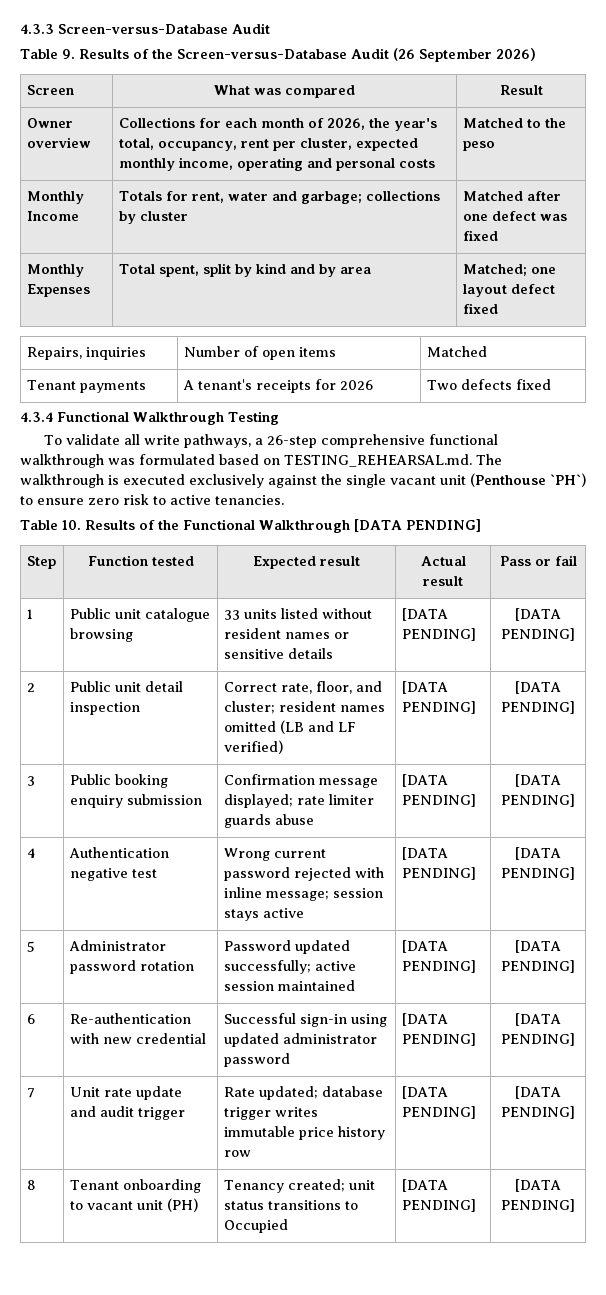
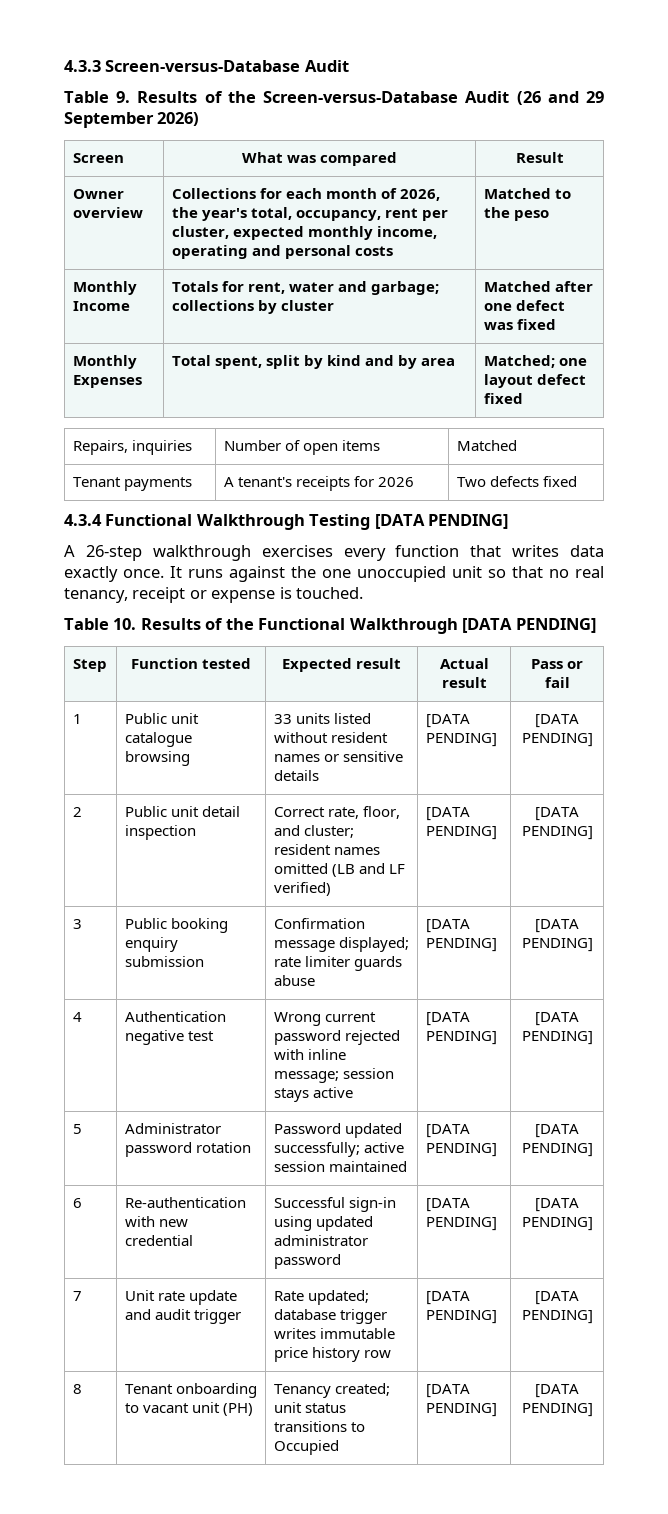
- Table 9. Results of the Screen-versus-Database Audit (26 September 2026)
+ Table 9. Results of the Screen-versus-Database Audit (26 and 29 September 2026)
- 4.3.4 Functional Walkthrough Testing
- To validate all write pathways, a 26-step comprehensive functional walkthrough was formulated based on TESTING_REHEARSAL.md. The walkthrough is executed exclusively against the single vacant unit (Penthouse `PH`) to ensure zero risk to active tenancies.
+ 4.3.4 Functional Walkthrough Testing [DATA PENDING]
+ A 26-step walkthrough exercises every function that writes data exactly once. It runs against the one unoccupied unit so that no real tenancy, receipt or expense is touched.

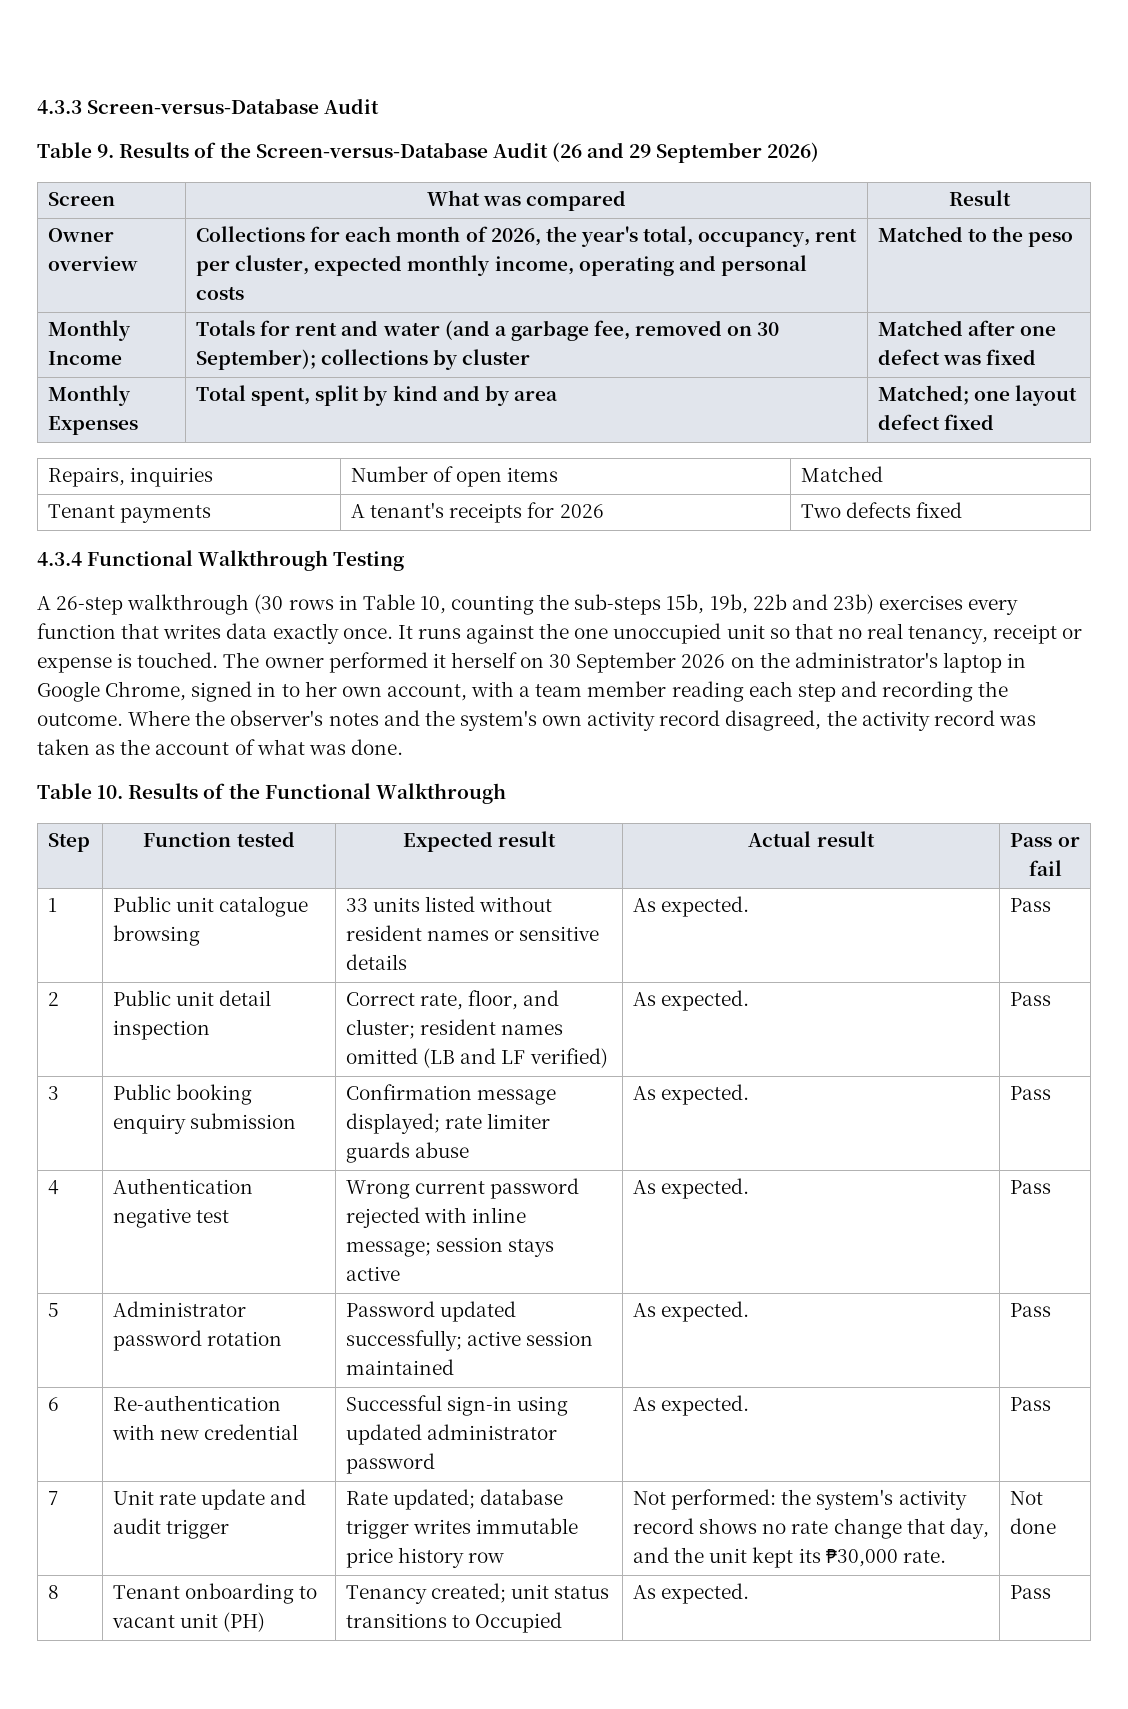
- Monthly Income | Totals for rent, water and garbage; collections by cluster | Matched after one defect was fixed
+ Monthly Income | Totals for rent and water (and a garbage fee, removed on 30 September); collections by cluster | Matched after one defect was fixed
- 4.3.4 Functional Walkthrough Testing [DATA PENDING]
+ 4.3.4 Functional Walkthrough Testing
- A 26-step walkthrough exercises every function that writes data exactly once.
+ A 26-step walkthrough (30 rows in Table 10, counting the sub-steps 15b, 19b, 22b and 23b) exercises every function that writes data exactly once.
+ The owner performed it herself on 30 September 2026 on the administrator's laptop in Google Chrome, signed in to her own account, with a team member reading each step and recording the outcome. Where the observer's notes and the system's own activity record disagreed, the activity record was taken as the account of what was done.
- Table 10. Results of the Functional Walkthrough [DATA PENDING]
+ Table 10. Results of the Functional Walkthrough
- 1 | Public unit catalogue browsing | 33 units listed without resident names or sensitive details | [DATA PENDING] | [DATA PENDING]
+ 1 | Public unit catalogue browsing | 33 units listed without resident names or sensitive details | As expected. | Pass
- 2 | Public unit detail inspection | Correct rate, floor, and cluster; resident names omitted (LB and LF verified) | [DATA PENDING] | [DATA PENDING]
+ 2 | Public unit detail inspection | Correct rate, floor, and cluster; resident names omitted (LB and LF verified) | As expected. | Pass
- 3 | Public booking enquiry submission | Confirmation message displayed; rate limiter guards abuse | [DATA PENDING] | [DATA PENDING]
+ 3 | Public booking enquiry submission | Confirmation message displayed; rate limiter guards abuse | As expected. | Pass
- 4 | Authentication negative test | Wrong current password rejected with inline message; session stays active | [DATA PENDING] | [DATA PENDING]
+ 4 | Authentication negative test | Wrong current password rejected with inline message; session stays active | As expected. | Pass
- 5 | Administrator password rotation | Password updated successfully; active session maintained | [DATA PENDING] | [DATA PENDING]
+ 5 | Administrator password rotation | Password updated successfully; active session maintained | As expected. | Pass
- 6 | Re-authentication with new credential | Successful sign-in using updated administrator password | [DATA PENDING] | [DATA PENDING]
+ 6 | Re-authentication with new credential | Successful sign-in using updated administrator password | As expected. | Pass
- 7 | Unit rate update and audit trigger | Rate updated; database trigger writes immutable price history row | [DATA PENDING] | [DATA PENDING]
+ 7 | Unit rate update and audit trigger | Rate updated; database trigger writes immutable price history row | Not performed: the system's activity record shows no rate change that day, and the unit kept its ₱30,000 rate. | Not done
- 8 | Tenant onboarding to vacant unit (PH) | Tenancy created; unit status transitions to Occupied | [DATA PENDING] | [DATA PENDING]
+ 8 | Tenant onboarding to vacant unit (PH) | Tenancy created; unit status transitions to Occupied | As expected. | Pass

